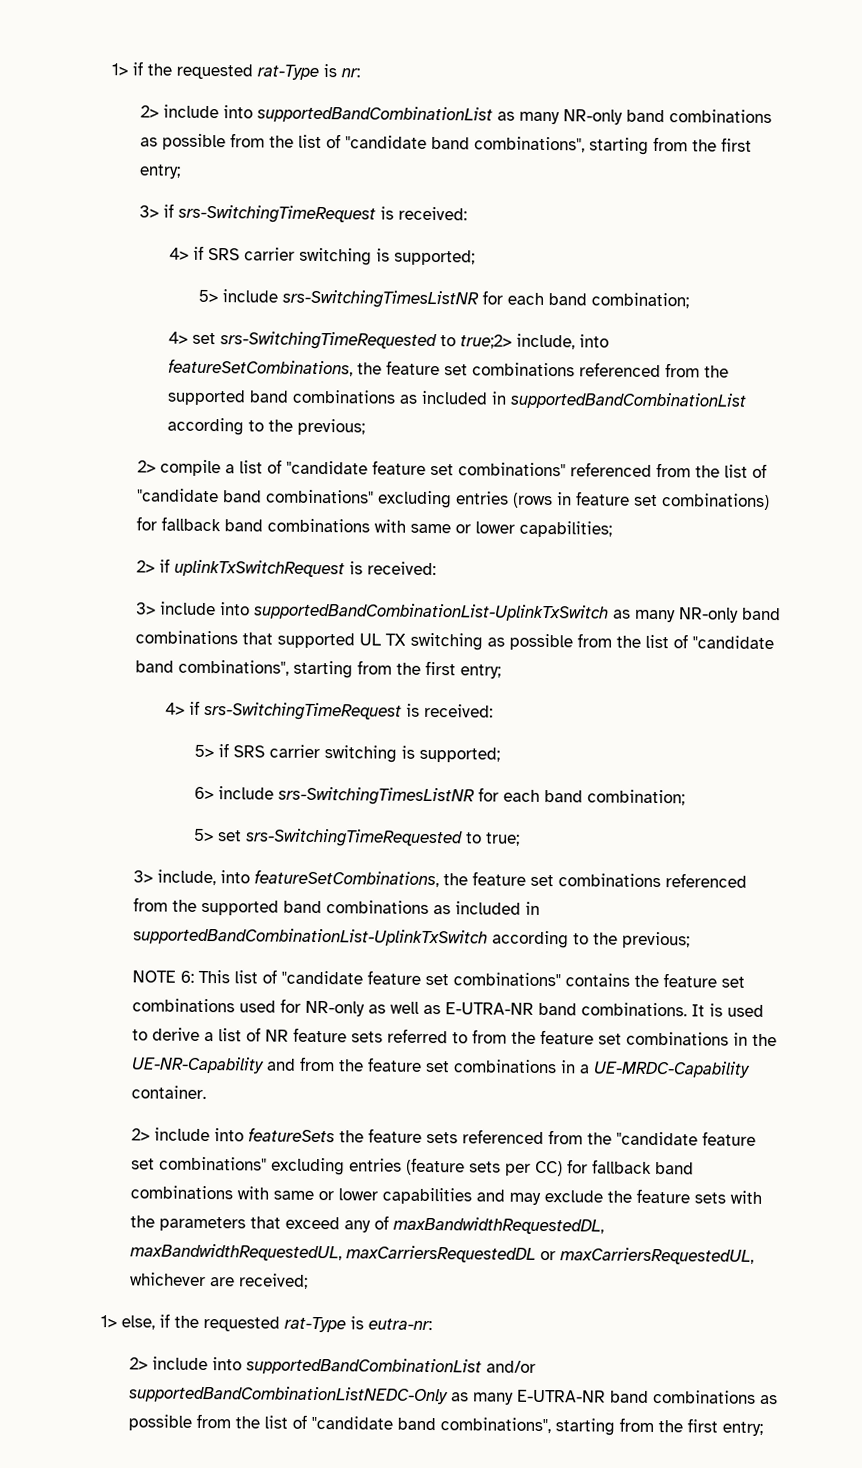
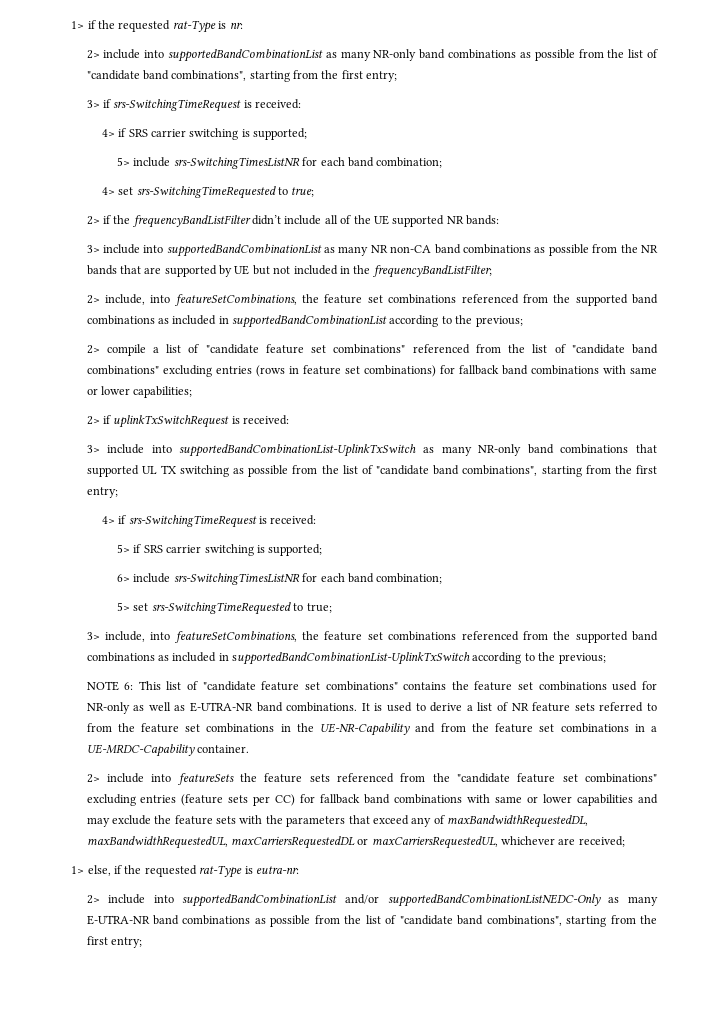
- 4> set srs-SwitchingTimeRequested to true;2> include, into featureSetCombinations, the feature set combinations referenced from the supported band combinations as included in supportedBandCombinationList according to the previous;
+ 4> set srs-SwitchingTimeRequested to true;
+ 2> if the frequencyBandListFilter didn’t include all of the UE supported NR bands:
+ 3> include into supportedBandCombinationList as many NR non-CA band combinations as possible from the NR bands that are supported by UE but not included in the frequencyBandListFilter;
+ 2> include, into featureSetCombinations, the feature set combinations referenced from the supported band combinations as included in supportedBandCombinationList according to the previous;

